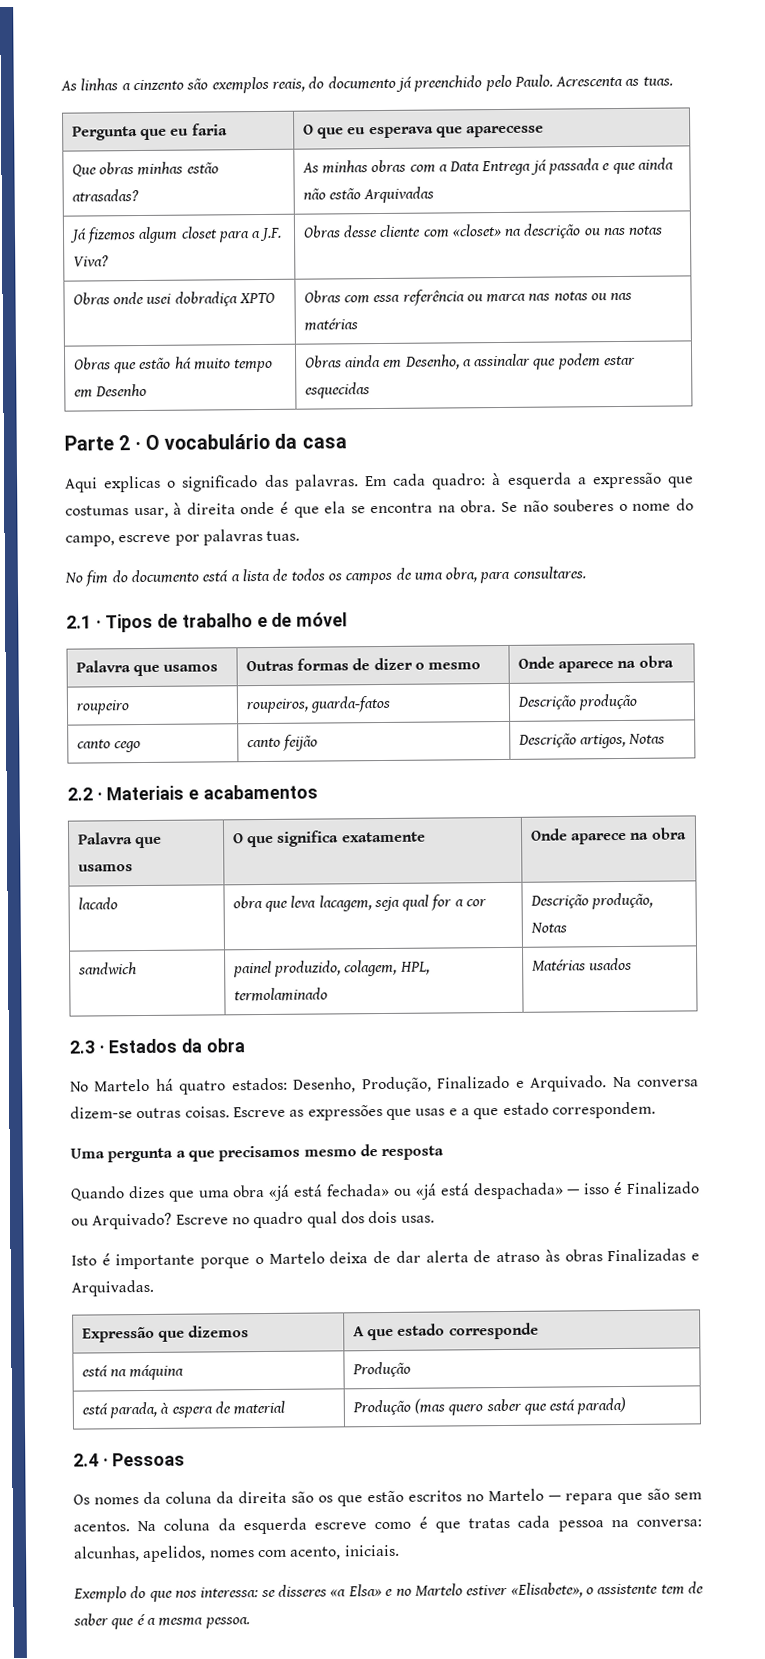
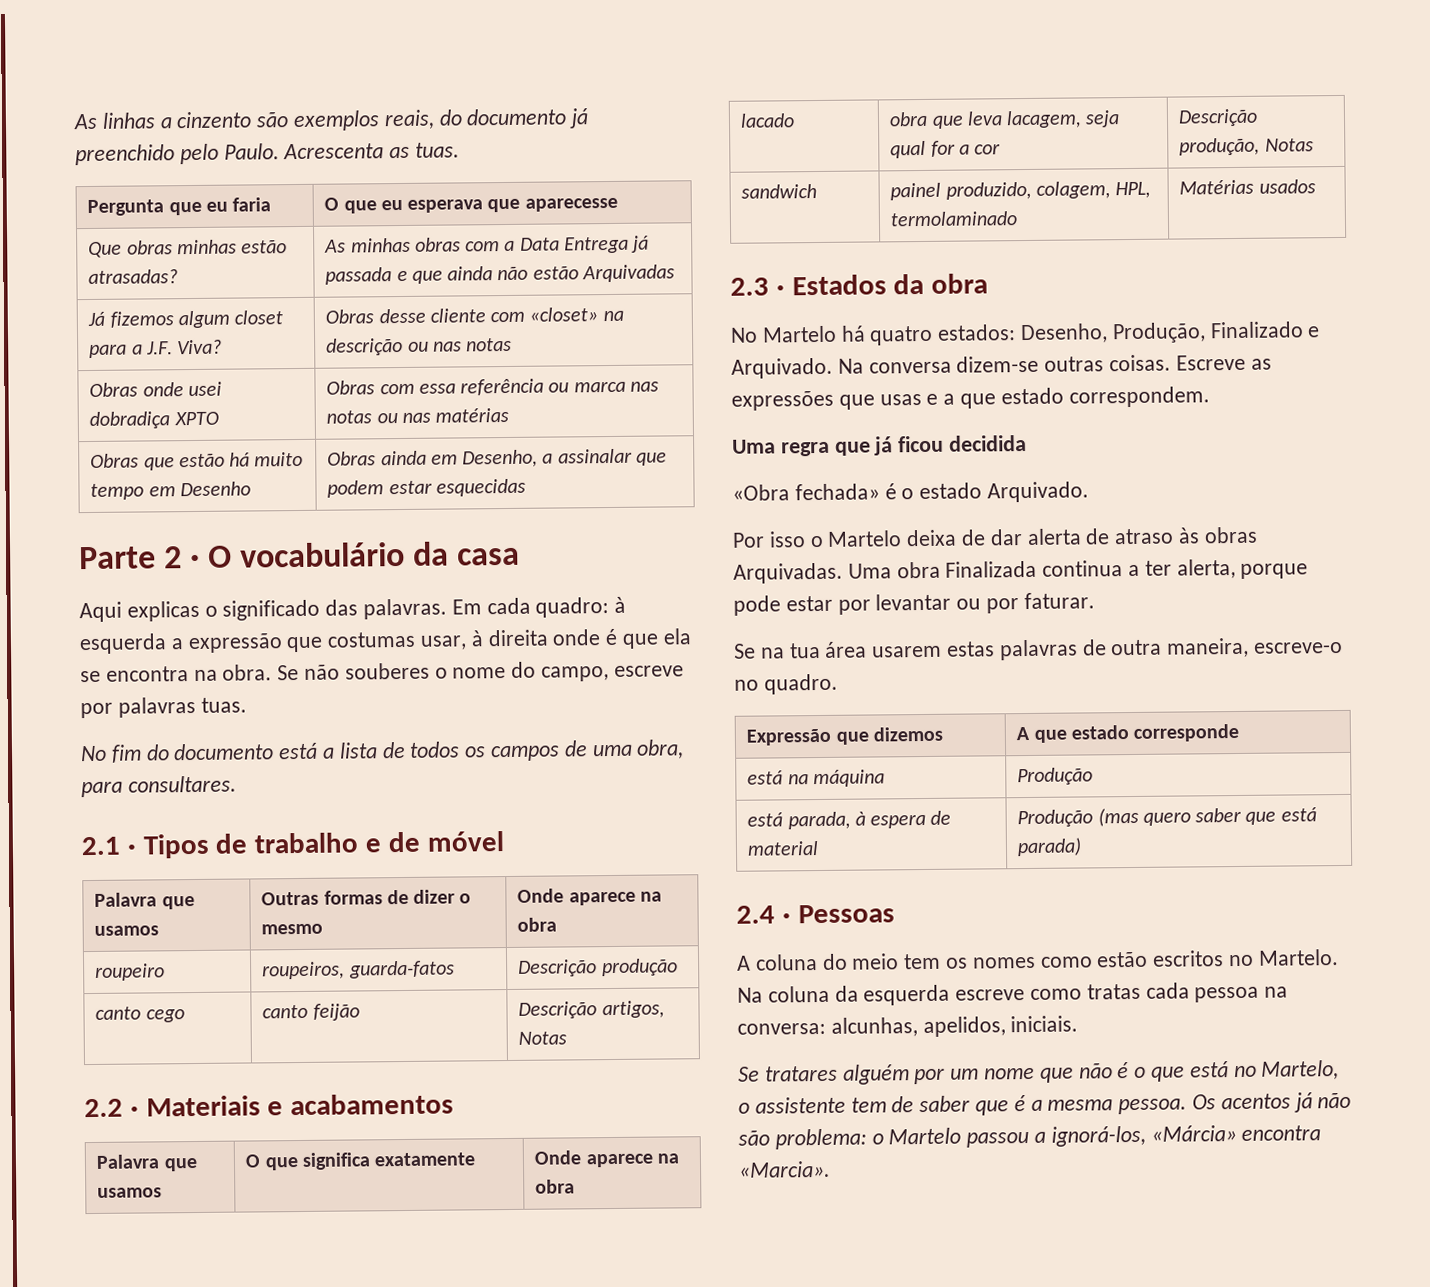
- Uma pergunta a que precisamos mesmo de resposta
- Quando dizes que uma obra «já está fechada» ou «já está despachada» — isso é Finalizado ou Arquivado? Escreve no quadro qual dos dois usas.
- Isto é importante porque o Martelo deixa de dar alerta de atraso às obras Finalizadas e Arquivadas.
+ Uma regra que já ficou decidida
+ «Obra fechada» é o estado Arquivado.
+ Por isso o Martelo deixa de dar alerta de atraso às obras Arquivadas. Uma obra Finalizada continua a ter alerta, porque pode estar por levantar ou por faturar.
+ Se na tua área usarem estas palavras de outra maneira, escreve-o no quadro.
- Os nomes da coluna da direita são os que estão escritos no Martelo — repara que são sem acentos.
+ A coluna do meio tem os nomes como estão escritos no Martelo.
- Na coluna da esquerda escreve como é que tratas cada pessoa na conversa: alcunhas, apelidos, nomes com acento, iniciais.
- Exemplo do que nos interessa: se disseres «a Elsa» e no Martelo estiver «Elisabete», o assistente tem de saber que é a mesma pessoa.
+ Na coluna da esquerda escreve como tratas cada pessoa na conversa: alcunhas, apelidos, iniciais.
+ Se tratares alguém por um nome que não é o que está no Martelo, o assistente tem de saber que é a mesma pessoa.
+ Os acentos já não são problema: o Martelo passou a ignorá-los, «Márcia» encontra «Marcia».

